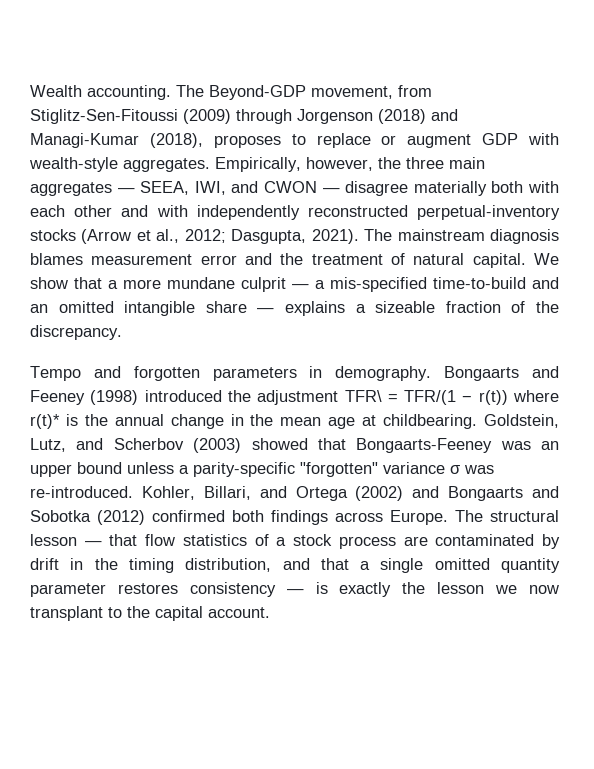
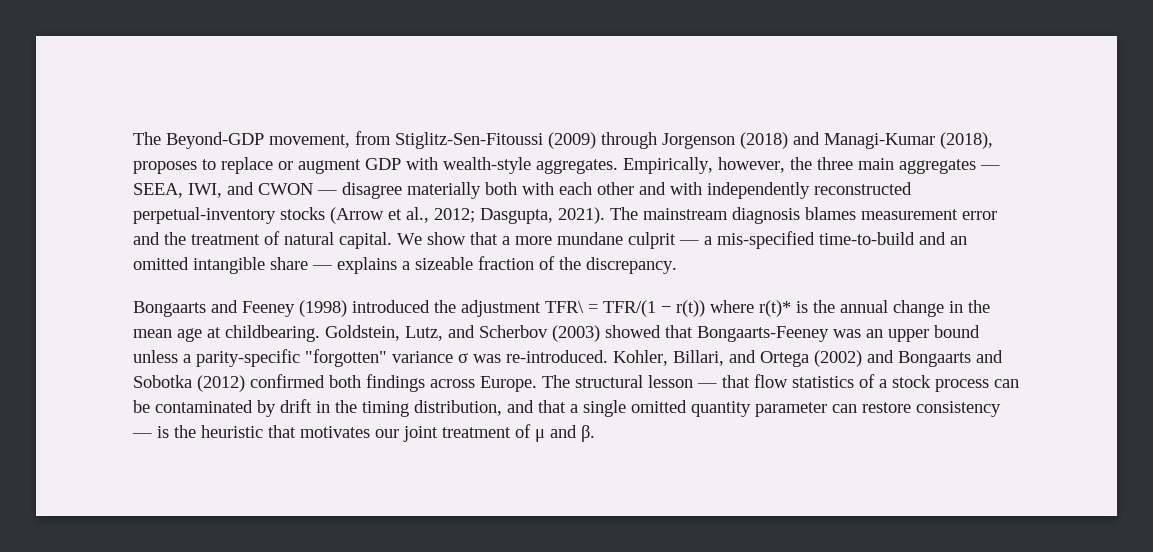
- Wealth accounting.
- Tempo and forgotten parameters in demography.
- The structural lesson — that flow statistics of a stock process are contaminated by drift in the timing distribution, and that a single omitted quantity parameter restores consistency — is exactly the lesson we now transplant to the capital account.
+ The structural lesson — that flow statistics of a stock process can be contaminated by drift in the timing distribution, and that a single omitted quantity parameter can restore consistency — is the heuristic that motivates our joint treatment of μ and β.

